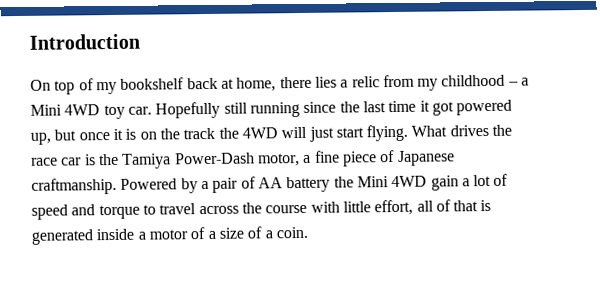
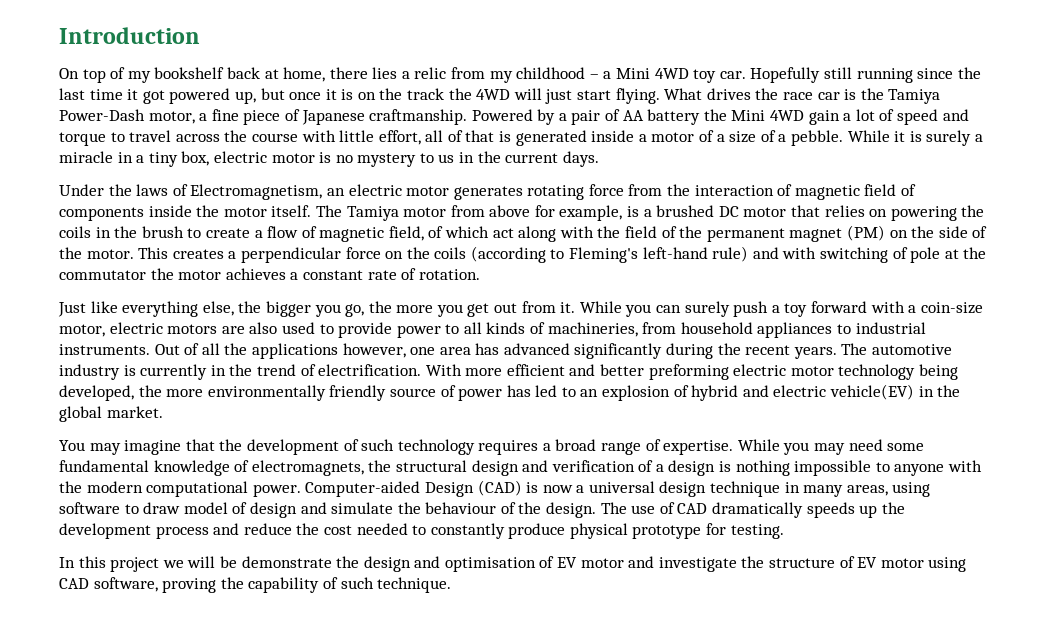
- Powered by a pair of AA battery the Mini 4WD gain a lot of speed and torque to travel across the course with little effort, all of that is generated inside a motor of a size of a coin.
+ Powered by a pair of AA battery the Mini 4WD gain a lot of speed and torque to travel across the course with little effort, all of that is generated inside a motor of a size of a pebble. While it is surely a miracle in a tiny box, electric motor is no mystery to us in the current days.
+ Under the laws of Electromagnetism, an electric motor generates rotating force from the interaction of magnetic field of components inside the motor itself. The Tamiya motor from above for example, is a brushed DC motor that relies on powering the coils in the brush to create a flow of magnetic field, of which act along with the field of the permanent magnet (PM) on the side of the motor. This creates a perpendicular force on the coils (according to Fleming's left-hand rule) and with switching of pole at the commutator the motor achieves a constant rate of rotation.
+ Just like everything else, the bigger you go, the more you get out from it. While you can surely push a toy forward with a coin-size motor, electric motors are also used to provide power to all kinds of machineries, from household appliances to industrial instruments. Out of all the applications however, one area has advanced significantly during the recent years. The automotive industry is currently in the trend of electrification. With more efficient and better preforming electric motor technology being developed, the more environmentally friendly source of power has led to an explosion of hybrid and electric vehicle(EV) in the global market.
+ You may imagine that the development of such technology requires a broad range of expertise. While you may need some fundamental knowledge of electromagnets, the structural design and verification of a design is nothing impossible to anyone with the modern computational power. Computer-aided Design (CAD) is now a universal design technique in many areas, using software to draw model of design and simulate the behaviour of the design. The use of CAD dramatically speeds up the development process and reduce the cost needed to constantly produce physical prototype for testing.
+ In this project we will be demonstrate the design and optimisation of EV motor and investigate the structure of EV motor using CAD software, proving the capability of such technique.

